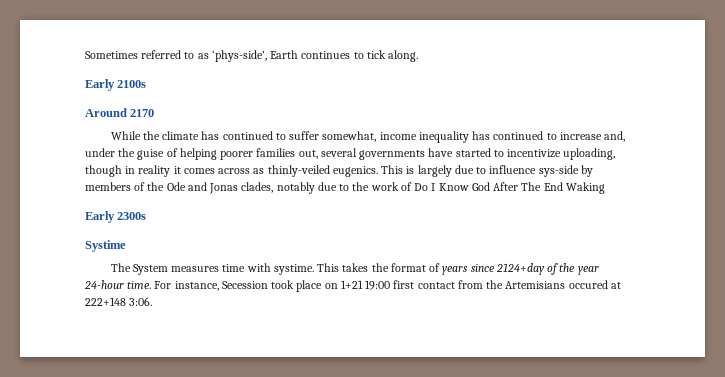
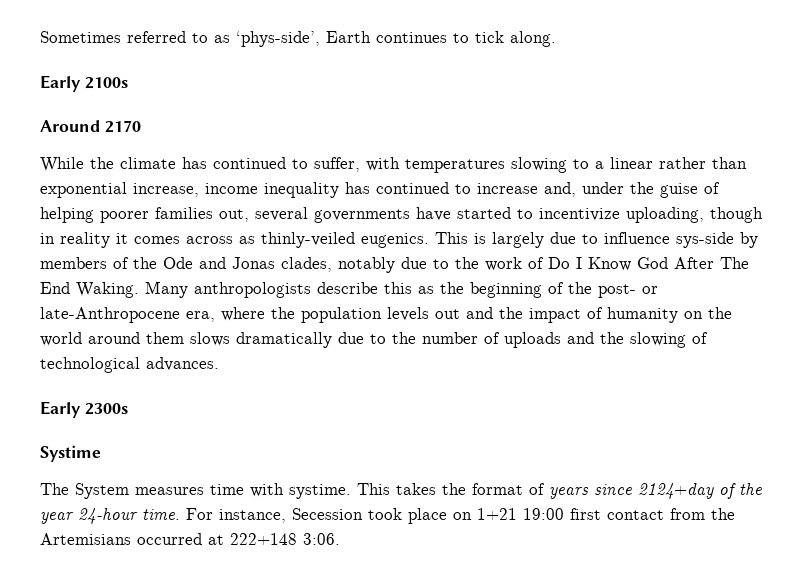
- While the climate has continued to suffer somewhat, income inequality has continued to increase and, under the guise of helping poorer families out, several governments have started to incentivize uploading, though in reality it comes across as thinly-veiled eugenics.
+ While the climate has continued to suffer, with temperatures slowing to a linear rather than exponential increase, income inequality has continued to increase and, under the guise of helping poorer families out, several governments have started to incentivize uploading, though in reality it comes across as thinly-veiled eugenics.
- This is largely due to influence sys-side by members of the Ode and Jonas clades, notably due to the work of Do I Know God After The End Waking
+ This is largely due to influence sys-side by members of the Ode and Jonas clades, notably due to the work of Do I Know God After The End Waking. Many anthropologists describe this as the beginning of the post- or late-Anthropocene era, where the population levels out and the impact of humanity on the world around them slows dramatically due to the number of uploads and the slowing of technological advances.
- For instance, Secession took place on 1+21 19:00 first contact from the Artemisians occured at 222+148 3:06.
+ For instance, Secession took place on 1+21 19:00 first contact from the Artemisians occurred at 222+148 3:06.

